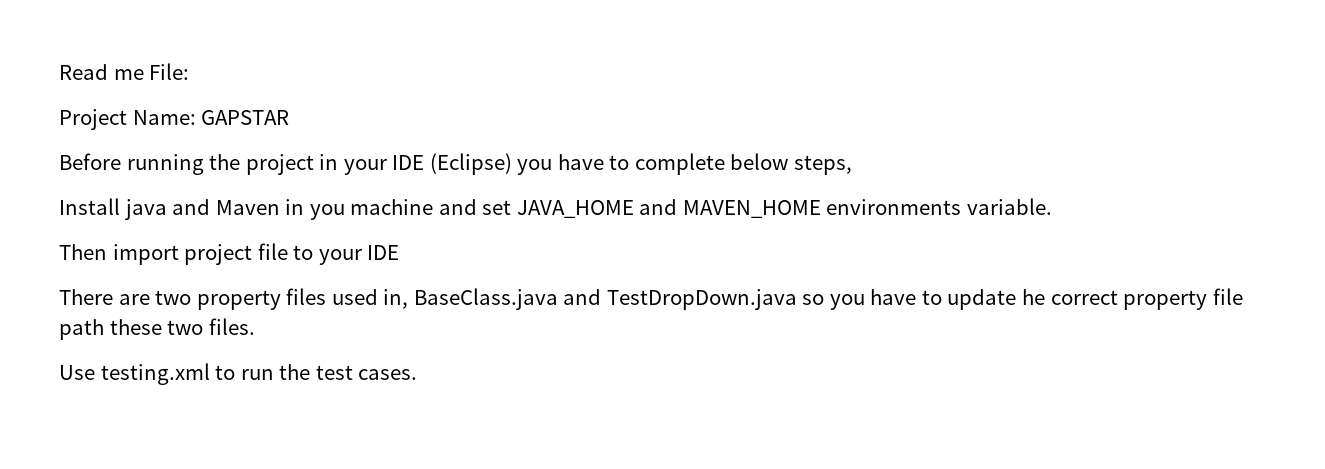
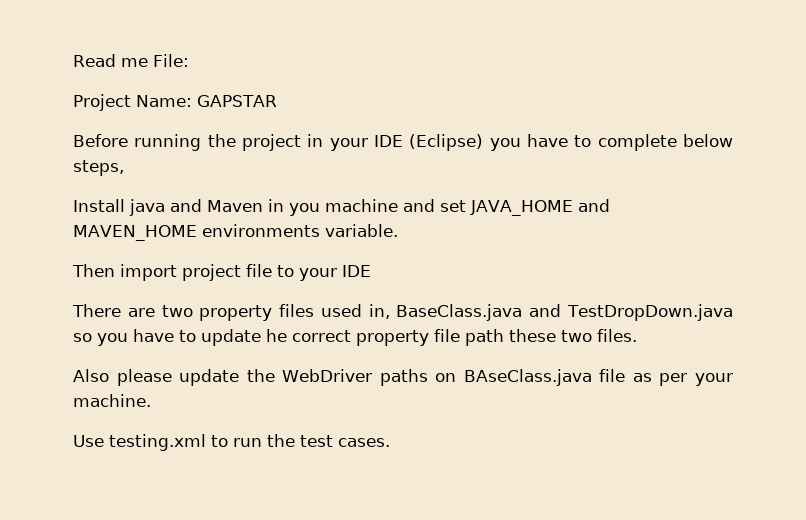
+ Also please update the WebDriver paths on BAseClass.java file as per your machine.

